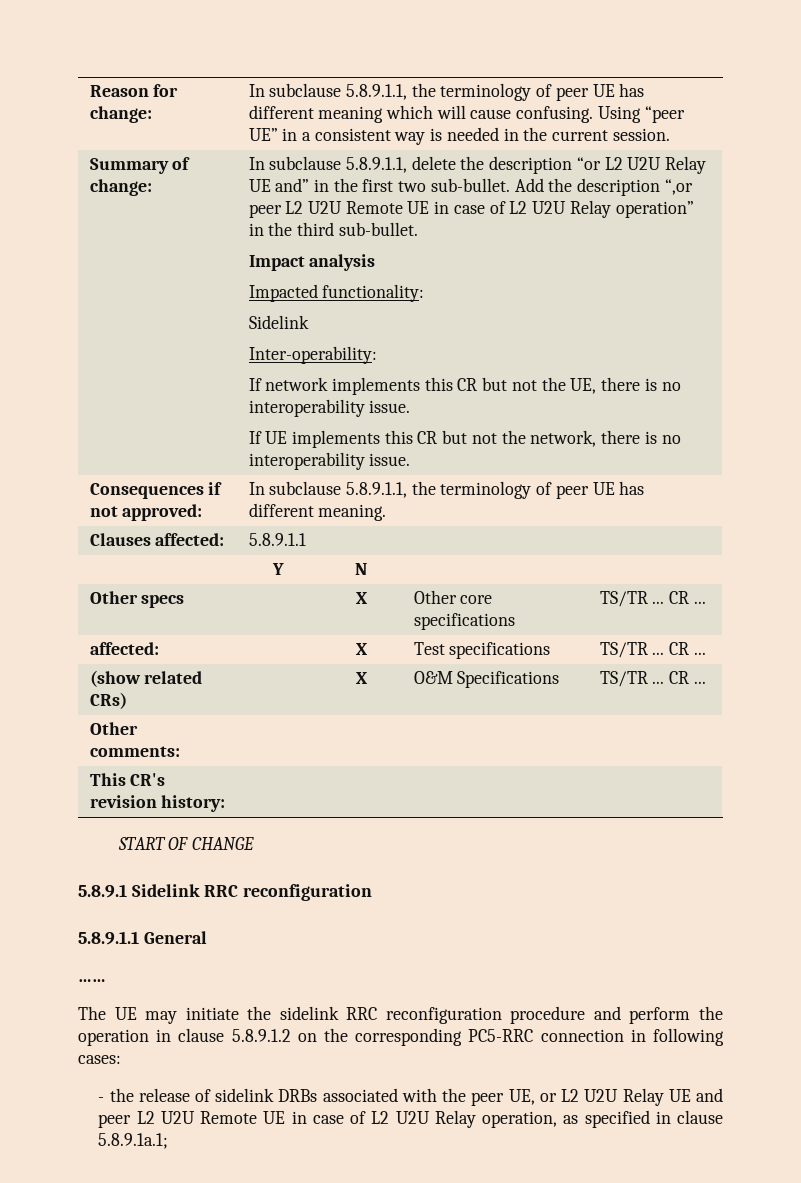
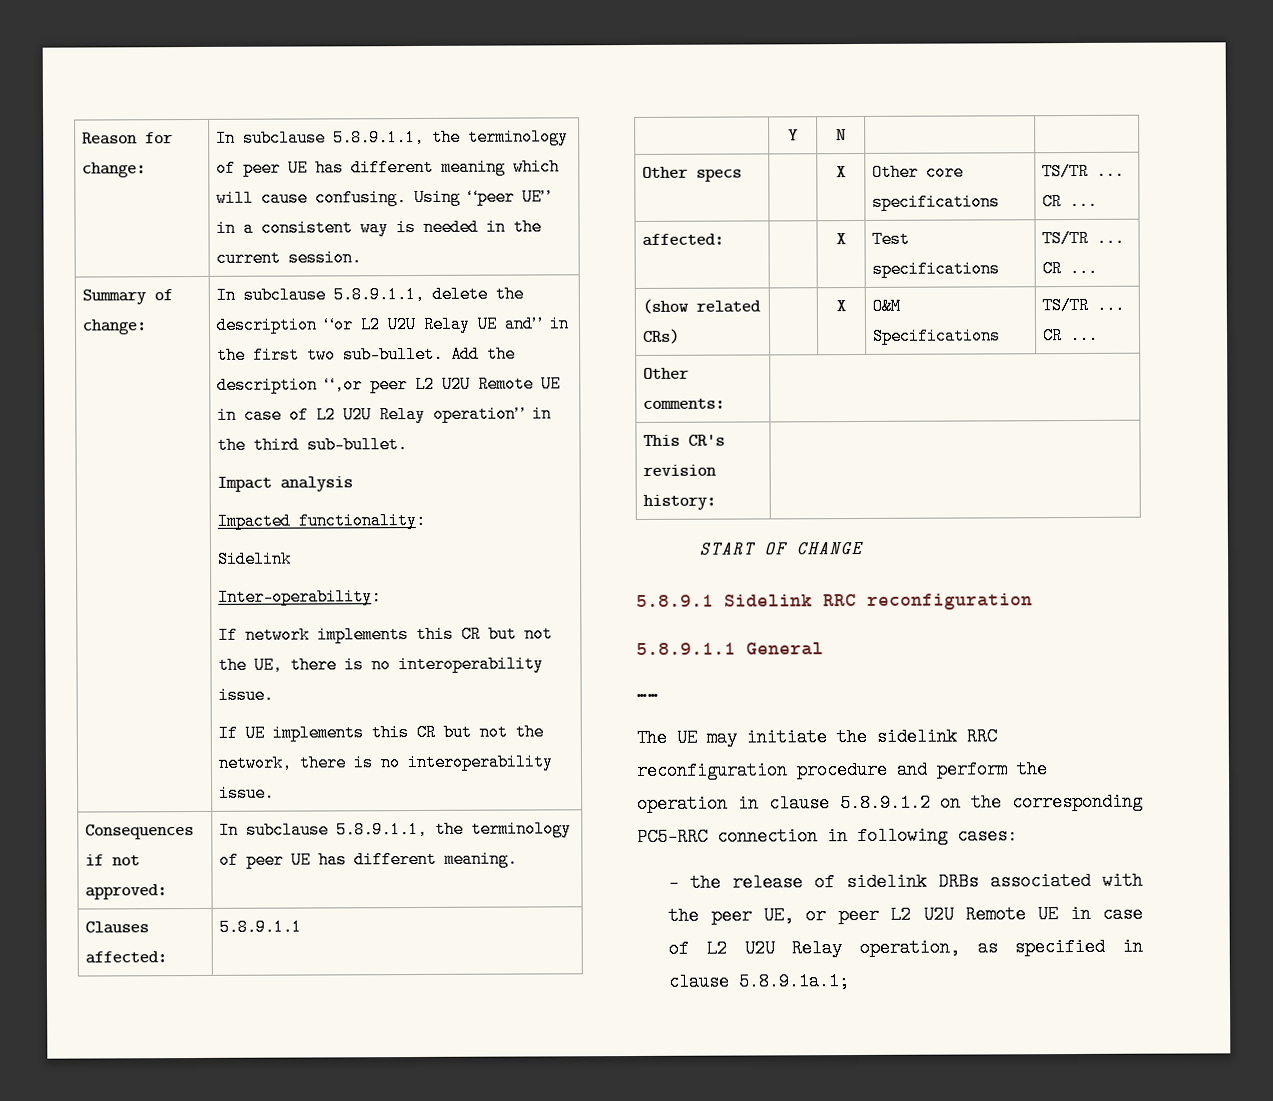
- - the release of sidelink DRBs associated with the peer UE, or L2 U2U Relay UE and peer L2 U2U Remote UE in case of L2 U2U Relay operation, as specified in clause 5.8.9.1a.1;
+ - the release of sidelink DRBs associated with the peer UE, or peer L2 U2U Remote UE in case of L2 U2U Relay operation, as specified in clause 5.8.9.1a.1;

